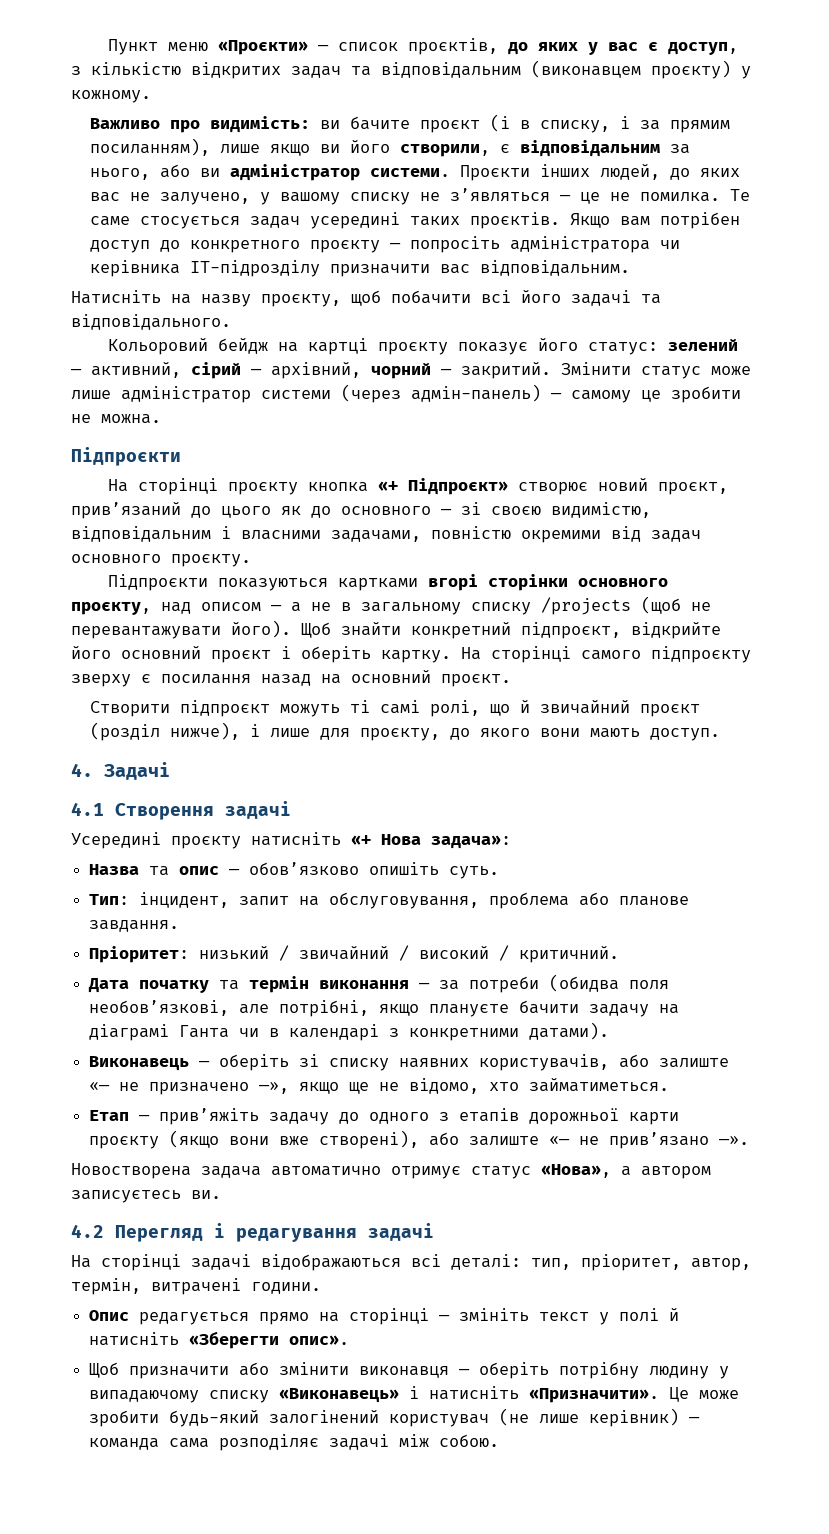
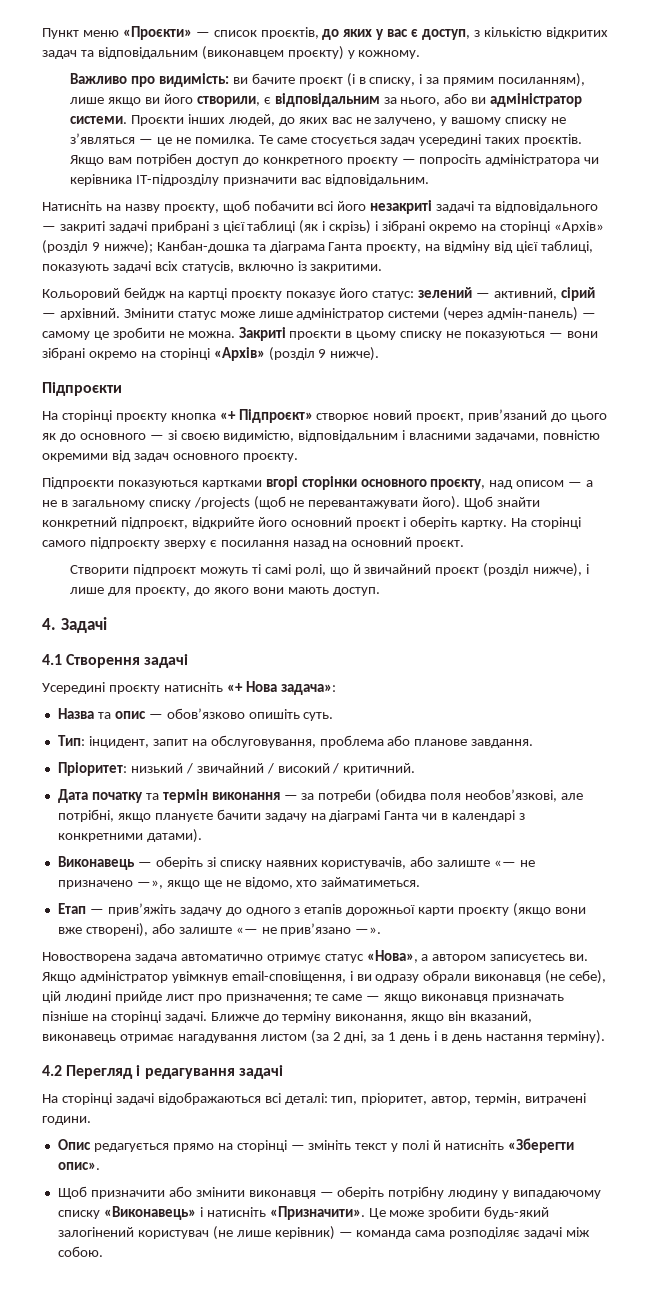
- Натисніть на назву проєкту, щоб побачити всі його задачі та відповідального.
+ Натисніть на назву проєкту, щоб побачити всі його незакриті задачі та відповідального — закриті задачі прибрані з цієї таблиці (як і скрізь) і зібрані окремо на сторінці «Архів» (розділ 9 нижче); Канбан-дошка та діаграма Ганта проєкту, на відміну від цієї таблиці, показують задачі всіх статусів, включно із закритими.
- Кольоровий бейдж на картці проєкту показує його статус: зелений — активний, сірий — архівний, чорний — закритий.
+ Кольоровий бейдж на картці проєкту показує його статус: зелений — активний, сірий — архівний.
+ Закриті проєкти в цьому списку не показуються — вони зібрані окремо на сторінці «Архів» (розділ 9 нижче).
+ Якщо адміністратор увімкнув email-сповіщення, і ви одразу обрали виконавця (не себе), цій людині прийде лист про призначення; те саме — якщо виконавця призначать пізніше на сторінці задачі. Ближче до терміну виконання, якщо він вказаний, виконавець отримає нагадування листом (за 2 дні, за 1 день і в день настання терміну).

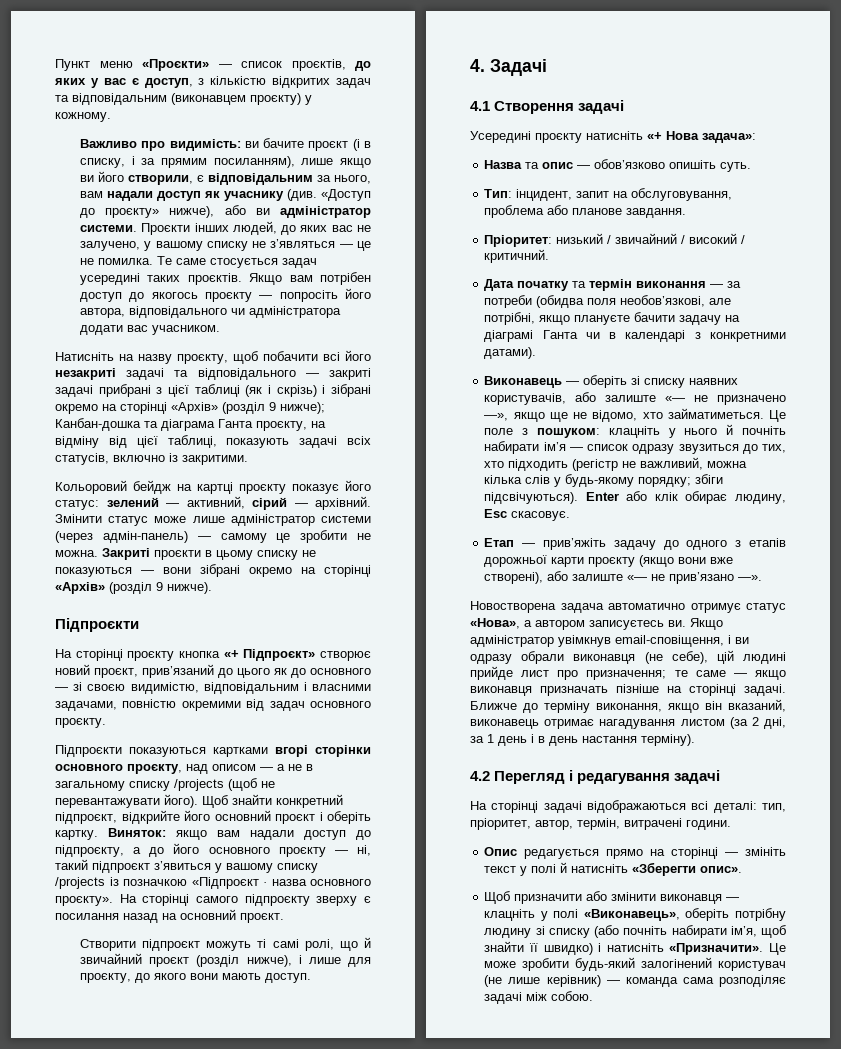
- Важливо про видимість: ви бачите проєкт (і в списку, і за прямим посиланням), лише якщо ви його створили, є відповідальним за нього, або ви адміністратор системи.
+ Важливо про видимість: ви бачите проєкт (і в списку, і за прямим посиланням), лише якщо ви його створили, є відповідальним за нього, вам надали доступ як учаснику (див. «Доступ до проєкту» нижче), або ви адміністратор системи.
- Якщо вам потрібен доступ до конкретного проєкту — попросіть адміністратора чи керівника ІТ-підрозділу призначити вас відповідальним.
+ Якщо вам потрібен доступ до якогось проєкту — попросіть його автора, відповідального чи адміністратора додати вас учасником.
+ Виняток: якщо вам надали доступ до підпроєкту, а до його основного проєкту — ні, такий підпроєкт з’явиться у вашому списку /projects із позначкою «Підпроєкт · назва основного проєкту».
+ Це поле з пошуком: клацніть у нього й почніть набирати ім’я — список одразу звузиться до тих, хто підходить (регістр не важливий, можна кілька слів у будь-якому порядку; збіги підсвічуються). Enter або клік обирає людину, Esc скасовує.
- Щоб призначити або змінити виконавця — оберіть потрібну людину у випадаючому списку «Виконавець» і натисніть «Призначити».
+ Щоб призначити або змінити виконавця — клацніть у полі «Виконавець», оберіть потрібну людину зі списку (або почніть набирати ім’я, щоб знайти її швидко) і натисніть «Призначити».

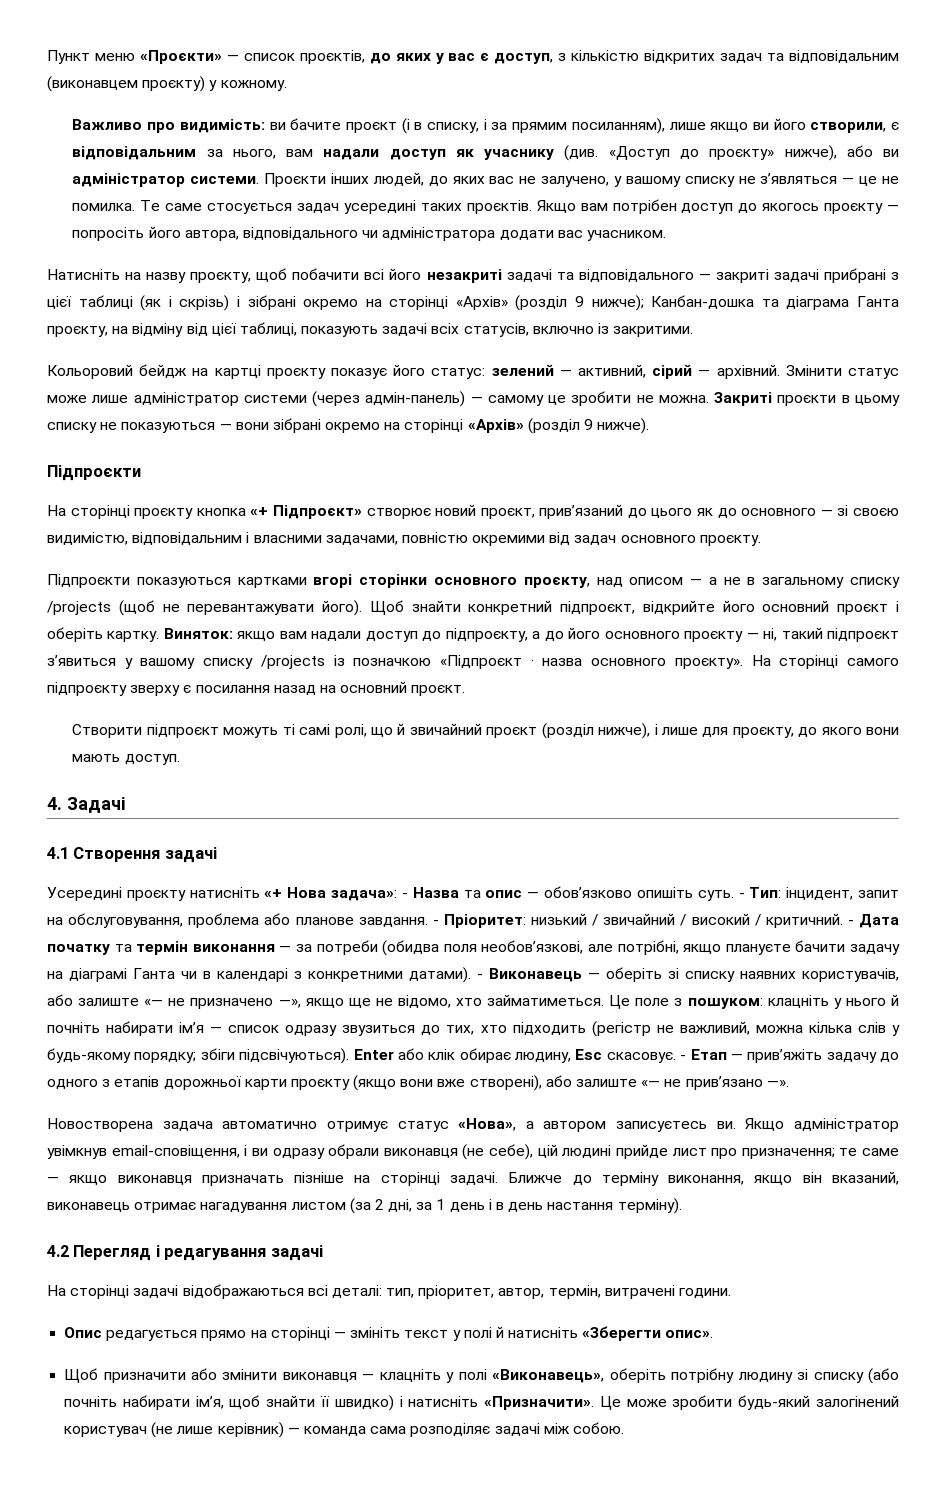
- Усередині проєкту натисніть «+ Нова задача»:
- Назва та опис — обов’язково опишіть суть.
- Тип:
+ Усередині проєкту натисніть «+ Нова задача»: - Назва та опис — обов’язково опишіть суть. - Тип:
- інцидент, запит на обслуговування, проблема або планове завдання.
- Пріоритет:
+ інцидент, запит на обслуговування, проблема або планове завдання. - Пріоритет:
- низький / звичайний / високий / критичний.
- Дата початку та термін виконання — за потреби (обидва поля необов’язкові, але потрібні, якщо плануєте бачити задачу на діаграмі Ганта чи в календарі з конкретними датами).
- Виконавець — оберіть зі списку наявних користувачів, або залиште «— не призначено —», якщо ще не відомо, хто займатиметься.
+ низький / звичайний / високий / критичний. - Дата початку та термін виконання — за потреби (обидва поля необов’язкові, але потрібні, якщо плануєте бачити задачу на діаграмі Ганта чи в календарі з конкретними датами). - Виконавець — оберіть зі списку наявних користувачів, або залиште «— не призначено —», якщо ще не відомо, хто займатиметься.
- Enter або клік обирає людину, Esc скасовує.
- Етап — прив’яжіть задачу до одного з етапів дорожньої карти проєкту (якщо вони вже створені), або залиште «— не прив’язано —».
+ Enter або клік обирає людину, Esc скасовує. - Етап — прив’яжіть задачу до одного з етапів дорожньої карти проєкту (якщо вони вже створені), або залиште «— не прив’язано —».

